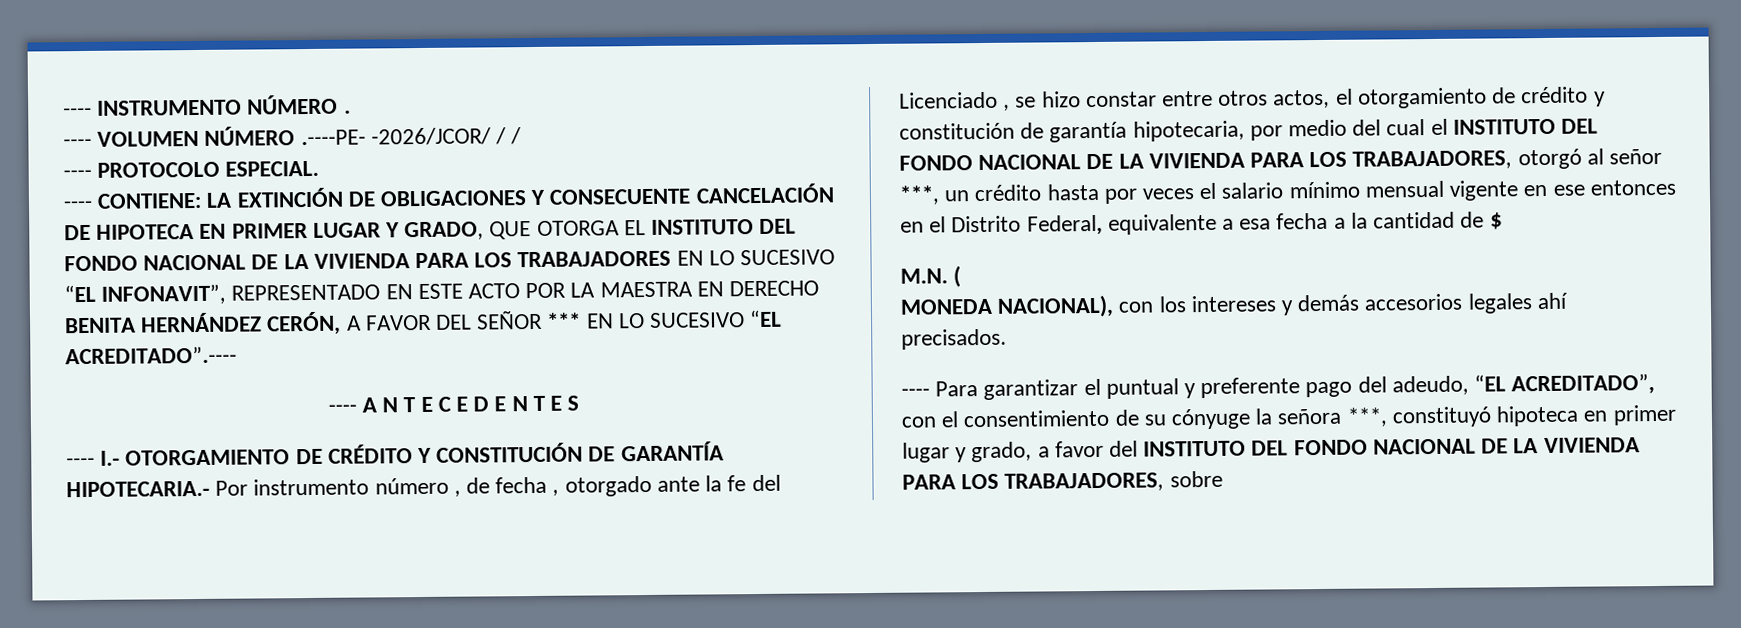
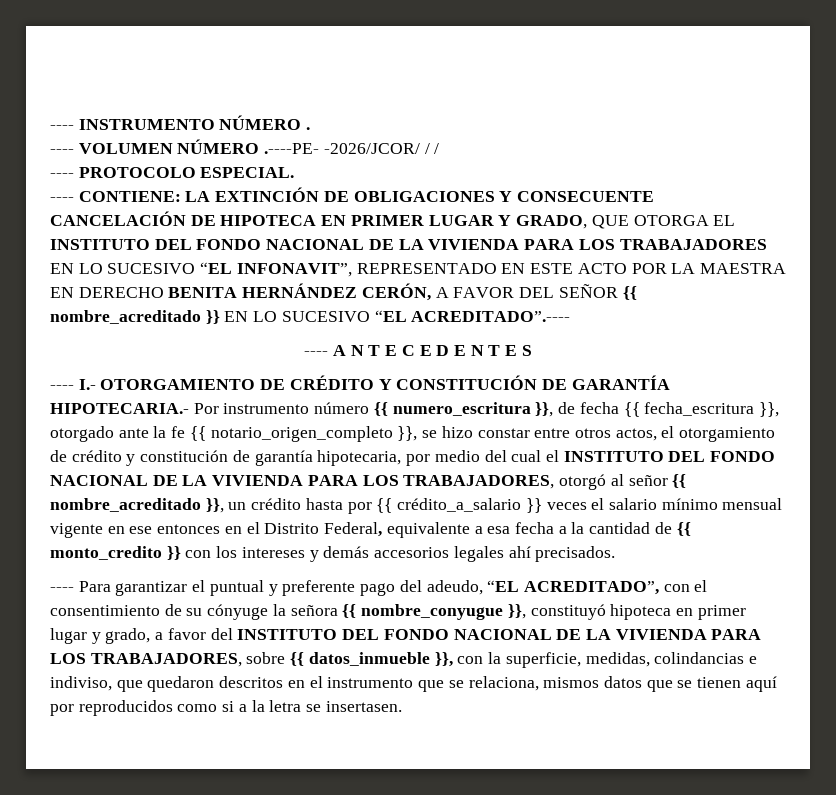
- ---- CONTIENE: LA EXTINCIÓN DE OBLIGACIONES Y CONSECUENTE CANCELACIÓN DE HIPOTECA EN PRIMER LUGAR Y GRADO, QUE OTORGA EL INSTITUTO DEL FONDO NACIONAL DE LA VIVIENDA PARA LOS TRABAJADORES EN LO SUCESIVO “EL INFONAVIT”, REPRESENTADO EN ESTE ACTO POR LA MAESTRA EN DERECHO BENITA HERNÁNDEZ CERÓN, A FAVOR DEL SEÑOR *** EN LO SUCESIVO “EL ACREDITADO”.----
+ ---- CONTIENE: LA EXTINCIÓN DE OBLIGACIONES Y CONSECUENTE CANCELACIÓN DE HIPOTECA EN PRIMER LUGAR Y GRADO, QUE OTORGA EL INSTITUTO DEL FONDO NACIONAL DE LA VIVIENDA PARA LOS TRABAJADORES EN LO SUCESIVO “EL INFONAVIT”, REPRESENTADO EN ESTE ACTO POR LA MAESTRA EN DERECHO BENITA HERNÁNDEZ CERÓN, A FAVOR DEL SEÑOR {{ nombre_acreditado }} EN LO SUCESIVO “EL ACREDITADO”.----
- ---- I.- OTORGAMIENTO DE CRÉDITO Y CONSTITUCIÓN DE GARANTÍA HIPOTECARIA.- Por instrumento número , de fecha , otorgado ante la fe del Licenciado , se hizo constar entre otros actos, el otorgamiento de crédito y constitución de garantía hipotecaria, por medio del cual el INSTITUTO DEL FONDO NACIONAL DE LA VIVIENDA PARA LOS TRABAJADORES, otorgó al señor ***, un crédito hasta por veces el salario mínimo mensual vigente en ese entonces en el Distrito Federal, equivalente a esa fecha a la cantidad de $
- M.N. (
- MONEDA NACIONAL), con los intereses y demás accesorios legales ahí precisados.
+ ---- I.- OTORGAMIENTO DE CRÉDITO Y CONSTITUCIÓN DE GARANTÍA HIPOTECARIA.- Por instrumento número {{ numero_escritura }}, de fecha {{ fecha_escritura }}, otorgado ante la fe {{ notario_origen_completo }}, se hizo constar entre otros actos, el otorgamiento de crédito y constitución de garantía hipotecaria, por medio del cual el INSTITUTO DEL FONDO NACIONAL DE LA VIVIENDA PARA LOS TRABAJADORES, otorgó al señor {{ nombre_acreditado }}, un crédito hasta por {{ crédito_a_salario }} veces el salario mínimo mensual vigente en ese entonces en el Distrito Federal, equivalente a esa fecha a la cantidad de {{ monto_credito }} con los intereses y demás accesorios legales ahí precisados.
- ---- Para garantizar el puntual y preferente pago del adeudo, “EL ACREDITADO”, con el consentimiento de su cónyuge la señora ***, constituyó hipoteca en primer lugar y grado, a favor del INSTITUTO DEL FONDO NACIONAL DE LA VIVIENDA PARA LOS TRABAJADORES, sobre
+ ---- Para garantizar el puntual y preferente pago del adeudo, “EL ACREDITADO”, con el consentimiento de su cónyuge la señora {{ nombre_conyugue }}, constituyó hipoteca en primer lugar y grado, a favor del INSTITUTO DEL FONDO NACIONAL DE LA VIVIENDA PARA LOS TRABAJADORES, sobre {{ datos_inmueble }}, con la superficie, medidas, colindancias e indiviso, que quedaron descritos en el instrumento que se relaciona, mismos datos que se tienen aquí por reproducidos como si a la letra se insertasen.

